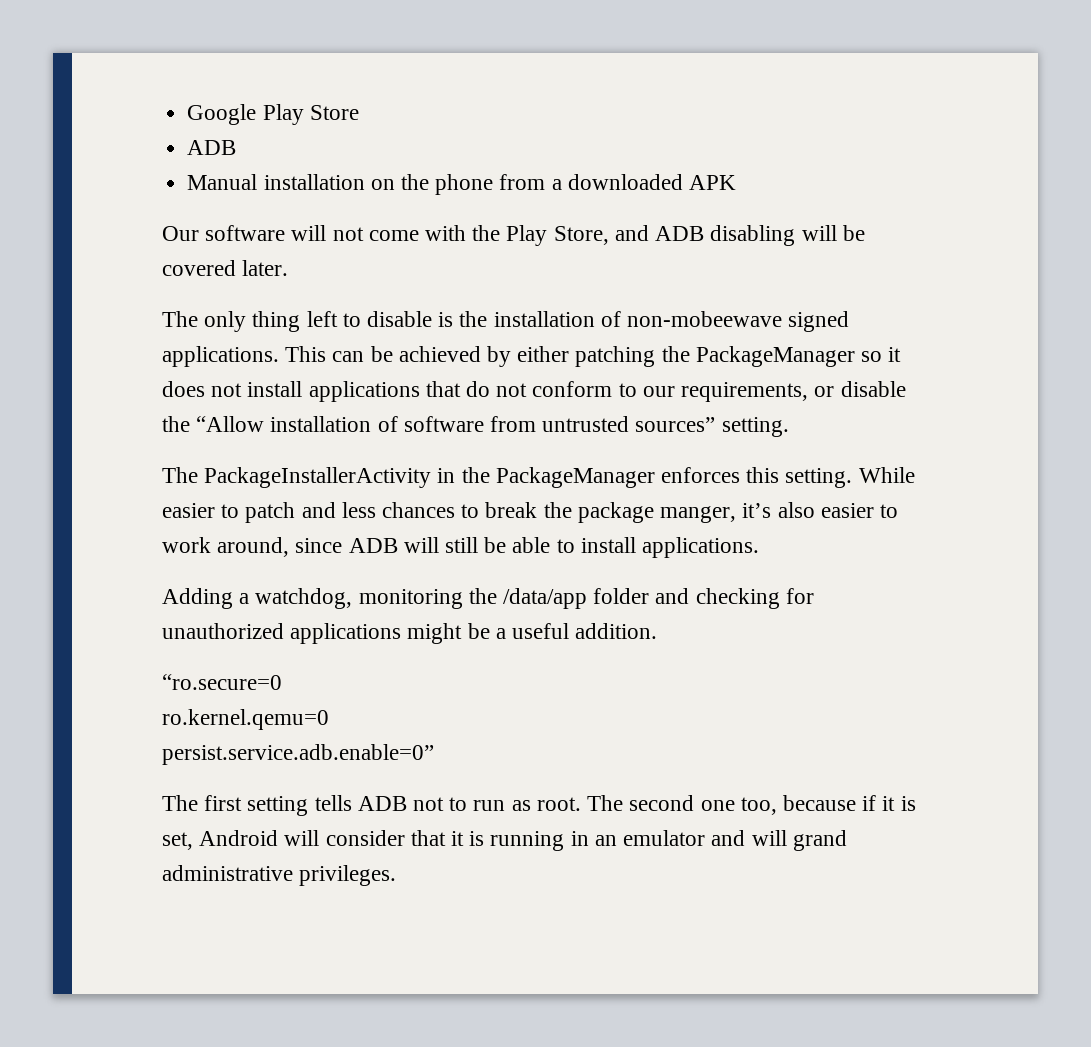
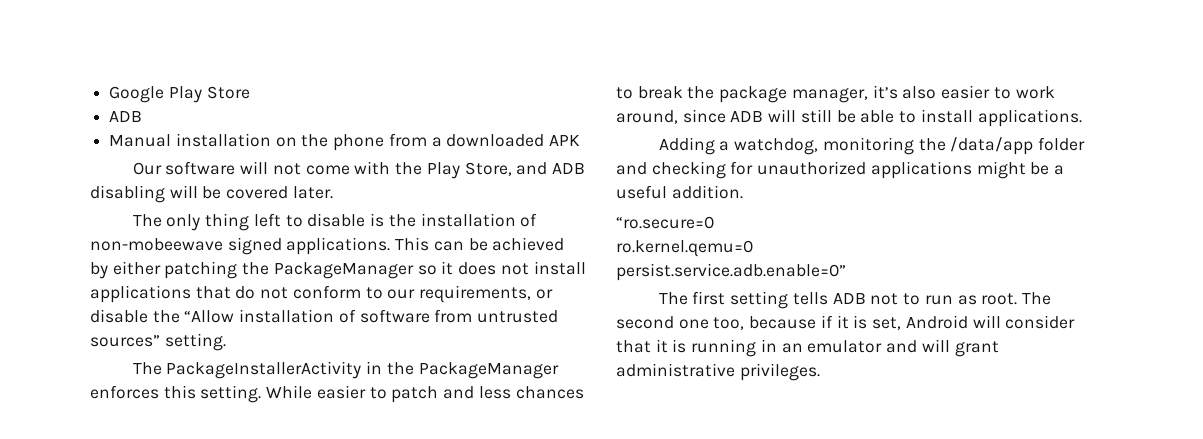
- While easier to patch and less chances to break the package manger, it’s also easier to work around, since ADB will still be able to install applications.
+ While easier to patch and less chances to break the package manager, it’s also easier to work around, since ADB will still be able to install applications.
- The second one too, because if it is set, Android will consider that it is running in an emulator and will grand administrative privileges.
+ The second one too, because if it is set, Android will consider that it is running in an emulator and will grant administrative privileges.

